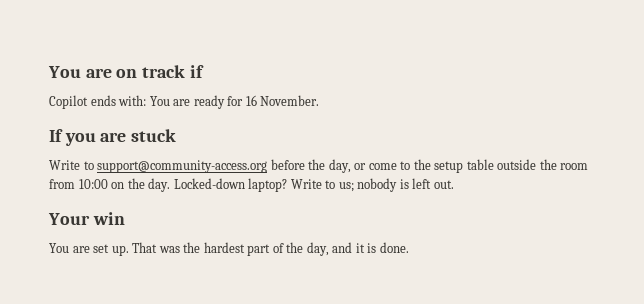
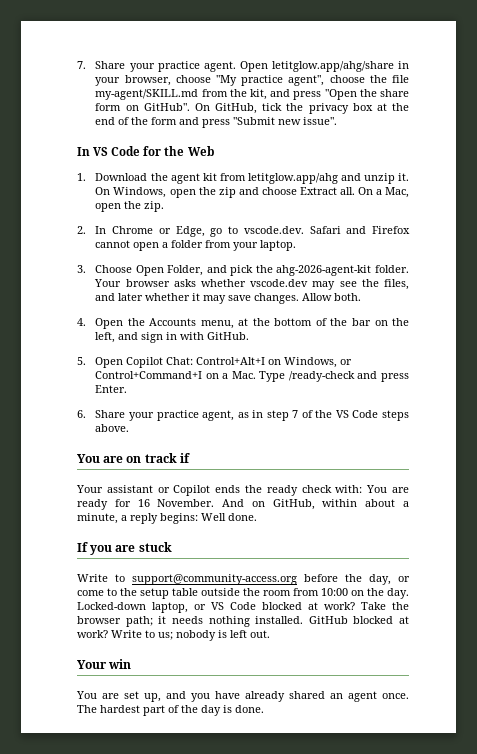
+ 7. Share your practice agent. Open letitglow.app/ahg/share in your browser, choose "My practice agent", choose the file my-agent/SKILL.md from the kit, and press "Open the share form on GitHub". On GitHub, tick the privacy box at the end of the form and press "Submit new issue".
+ In VS Code for the Web
+ 1. Download the agent kit from letitglow.app/ahg and unzip it. On Windows, open the zip and choose Extract all. On a Mac, open the zip.
+ 2. In Chrome or Edge, go to vscode.dev. Safari and Firefox cannot open a folder from your laptop.
+ 3. Choose Open Folder, and pick the ahg-2026-agent-kit folder. Your browser asks whether vscode.dev may see the files, and later whether it may save changes. Allow both.
+ 4. Open the Accounts menu, at the bottom of the bar on the left, and sign in with GitHub.
+ 5. Open Copilot Chat: Control+Alt+I on Windows, or Control+Command+I on a Mac. Type /ready-check and press Enter.
+ 6. Share your practice agent, as in step 7 of the VS Code steps above.
- Copilot ends with: You are ready for 16 November.
+ Your assistant or Copilot ends the ready check with: You are ready for 16 November. And on GitHub, within about a minute, a reply begins: Well done.
- Locked-down laptop?
+ Locked-down laptop, or VS Code blocked at work? Take the browser path; it needs nothing installed. GitHub blocked at work?
- You are set up. That was the hardest part of the day, and it is done.
+ You are set up, and you have already shared an agent once. The hardest part of the day is done.

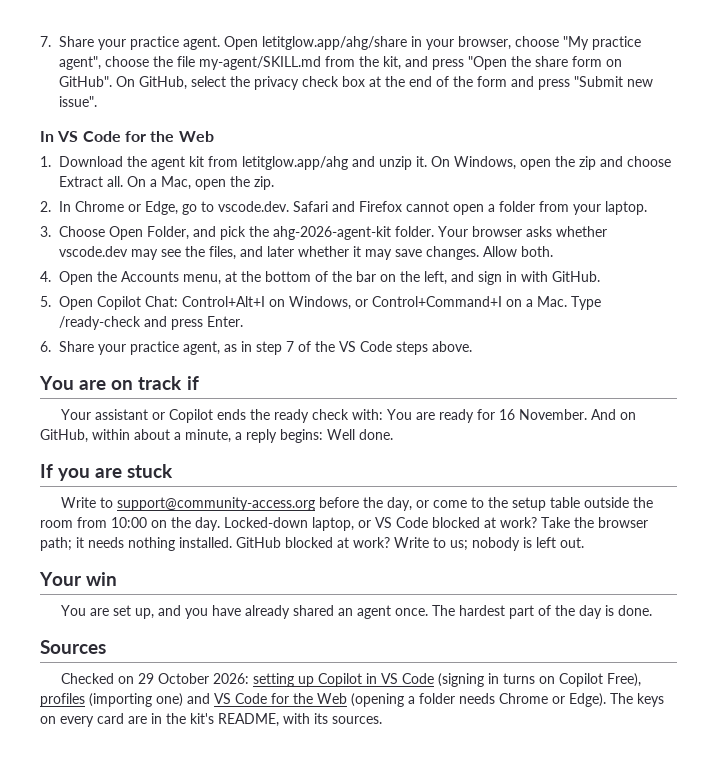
- On GitHub, tick the privacy box at the end of the form and press "Submit new issue".
+ On GitHub, select the privacy check box at the end of the form and press "Submit new issue".
+ Sources
+ Checked on 29 October 2026: setting up Copilot in VS Code (signing in turns on Copilot Free), profiles (importing one) and VS Code for the Web (opening a folder needs Chrome or Edge). The keys on every card are in the kit's README, with its sources.

